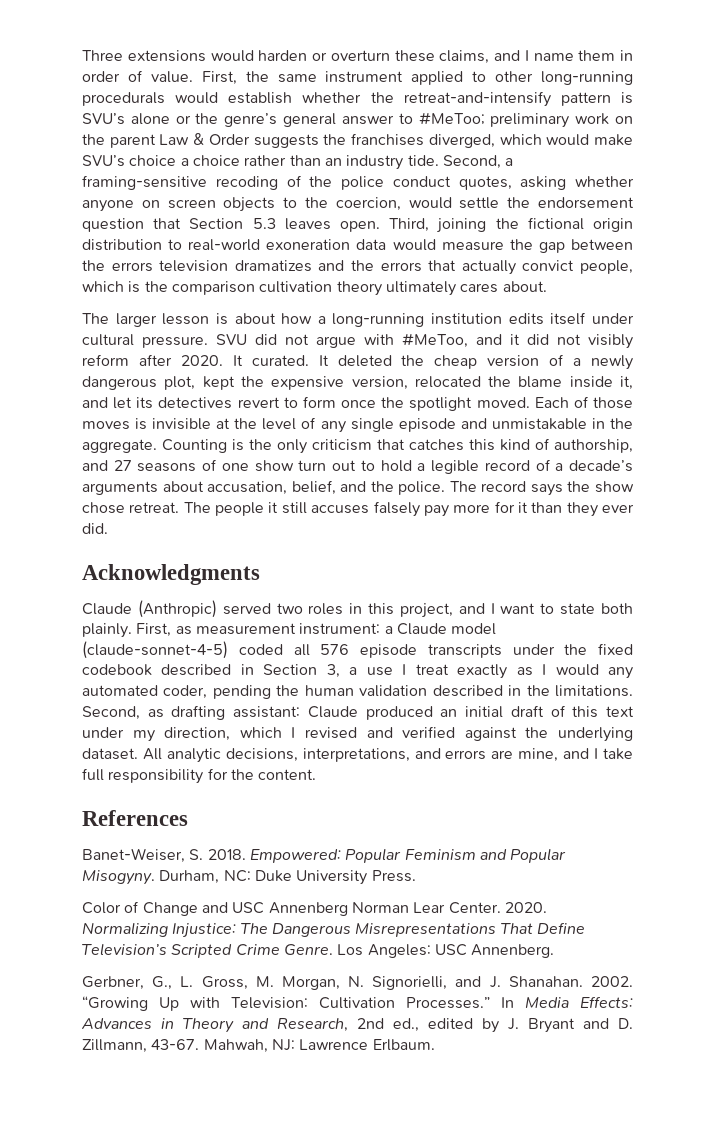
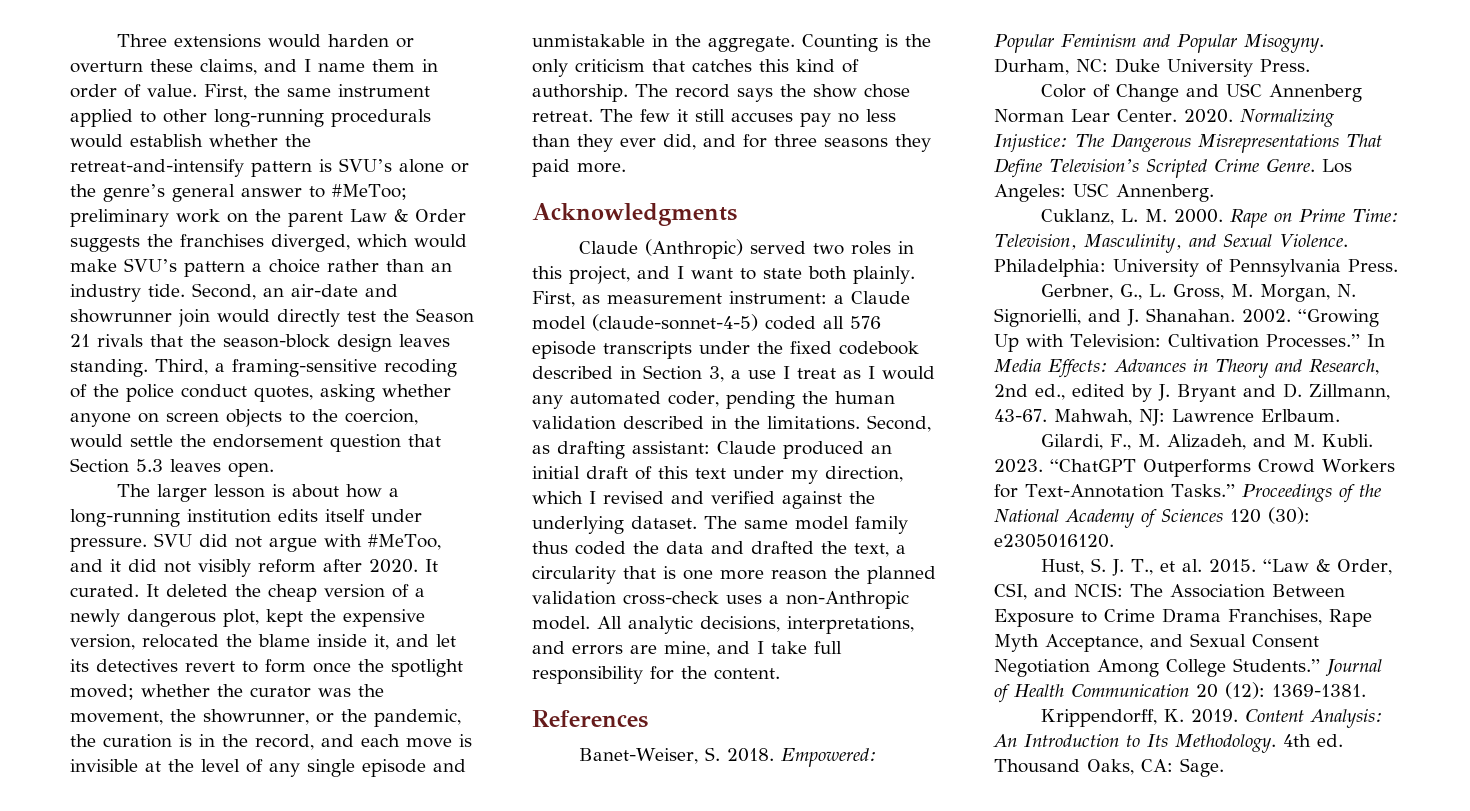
- First, the same instrument applied to other long-running procedurals would establish whether the retreat-and-intensify pattern is SVU’s alone or the genre’s general answer to #MeToo; preliminary work on the parent Law & Order suggests the franchises diverged, which would make SVU’s choice a choice rather than an industry tide.
+ First, the same instrument applied to other long-running procedurals would establish whether the retreat-and-intensify pattern is SVU’s alone or the genre’s general answer to #MeToo; preliminary work on the parent Law & Order suggests the franchises diverged, which would make SVU’s pattern a choice rather than an industry tide.
- Second, a framing-sensitive recoding of the police conduct quotes, asking whether anyone on screen objects to the coercion, would settle the endorsement question that Section 5.3 leaves open. Third, joining the fictional origin distribution to real-world exoneration data would measure the gap between the errors television dramatizes and the errors that actually convict people, which is the comparison cultivation theory ultimately cares about.
+ Second, an air-date and showrunner join would directly test the Season 21 rivals that the season-block design leaves standing. Third, a framing-sensitive recoding of the police conduct quotes, asking whether anyone on screen objects to the coercion, would settle the endorsement question that Section 5.3 leaves open.
- The larger lesson is about how a long-running institution edits itself under cultural pressure.
+ The larger lesson is about how a long-running institution edits itself under pressure.
- It deleted the cheap version of a newly dangerous plot, kept the expensive version, relocated the blame inside it, and let its detectives revert to form once the spotlight moved. Each of those moves is invisible at the level of any single episode and unmistakable in the aggregate.
+ It deleted the cheap version of a newly dangerous plot, kept the expensive version, relocated the blame inside it, and let its detectives revert to form once the spotlight moved; whether the curator was the movement, the showrunner, or the pandemic, the curation is in the record, and each move is invisible at the level of any single episode and unmistakable in the aggregate.
- Counting is the only criticism that catches this kind of authorship, and 27 seasons of one show turn out to hold a legible record of a decade’s arguments about accusation, belief, and the police.
+ Counting is the only criticism that catches this kind of authorship.
- The people it still accuses falsely pay more for it than they ever did.
+ The few it still accuses pay no less than they ever did, and for three seasons they paid more.
- First, as measurement instrument: a Claude model (claude-sonnet-4-5) coded all 576 episode transcripts under the fixed codebook described in Section 3, a use I treat exactly as I would any automated coder, pending the human validation described in the limitations.
+ First, as measurement instrument: a Claude model (claude-sonnet-4-5) coded all 576 episode transcripts under the fixed codebook described in Section 3, a use I treat as I would any automated coder, pending the human validation described in the limitations.
+ The same model family thus coded the data and drafted the text, a circularity that is one more reason the planned validation cross-check uses a non-Anthropic model.
+ Cuklanz, L. M. 2000. Rape on Prime Time: Television, Masculinity, and Sexual Violence. Philadelphia: University of Pennsylvania Press.
+ Gilardi, F., M. Alizadeh, and M. Kubli. 2023. “ChatGPT Outperforms Crowd Workers for Text-Annotation Tasks.” Proceedings of the National Academy of Sciences 120 (30): e2305016120.
+ Hust, S. J. T., et al. 2015. “Law & Order, CSI, and NCIS: The Association Between Exposure to Crime Drama Franchises, Rape Myth Acceptance, and Sexual Consent Negotiation Among College Students.” Journal of Health Communication 20 (12): 1369-1381.
+ Krippendorff, K. 2019. Content Analysis: An Introduction to Its Methodology. 4th ed. Thousand Oaks, CA: Sage.

